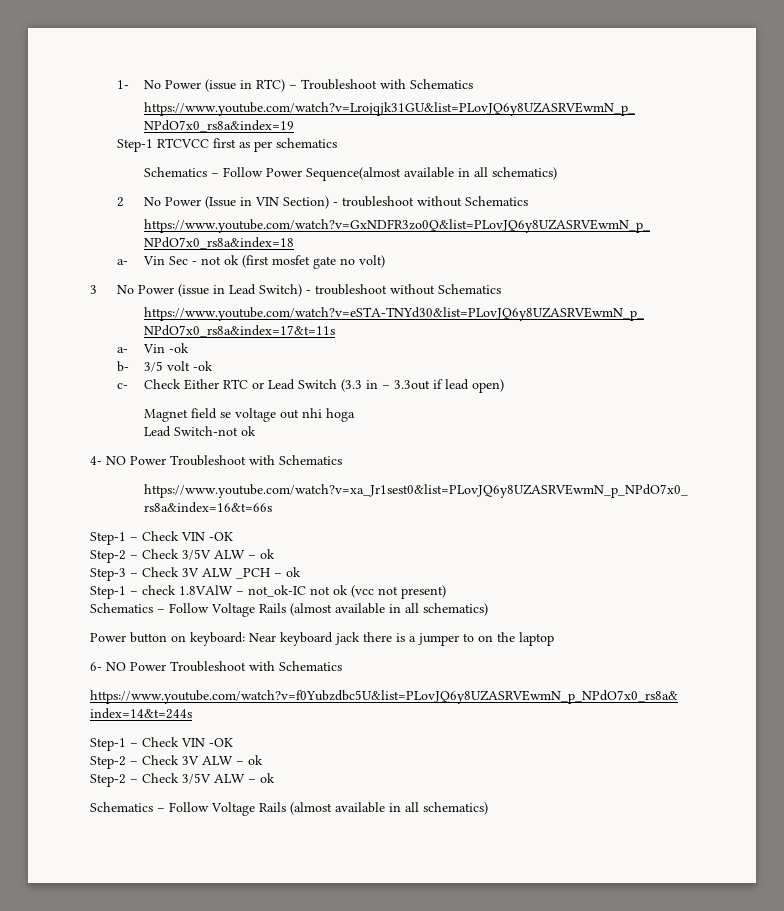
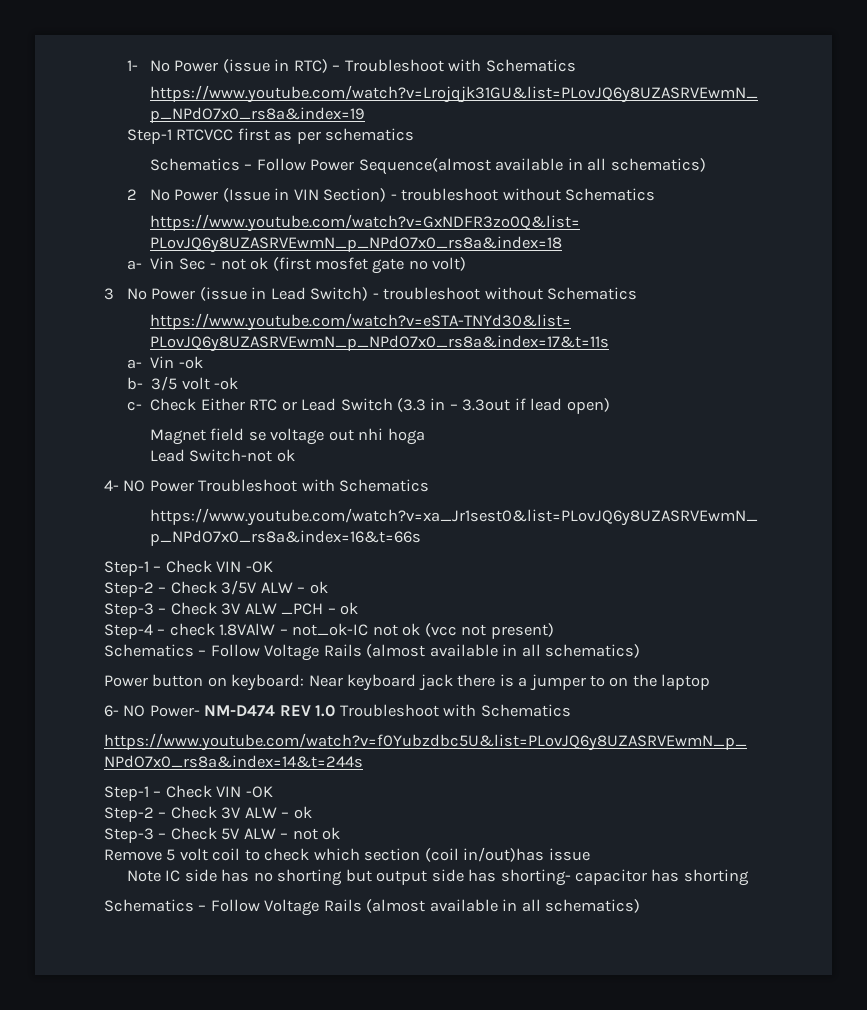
- Step-1 – check 1.8VAlW – not_ok-IC not ok (vcc not present)
+ Step-4 – check 1.8VAlW – not_ok-IC not ok (vcc not present)
- 6- NO Power Troubleshoot with Schematics
+ 6- NO Power- NM-D474 REV 1.0 Troubleshoot with Schematics
  Step-2 – Check 3V ALW – ok
- Step-2 – Check 3/5V ALW – ok
+ Step-3 – Check 5V ALW – not ok
+ Remove 5 volt coil to check which section (coil in/out)has issue
+ Note IC side has no shorting but output side has shorting- capacitor has shorting

